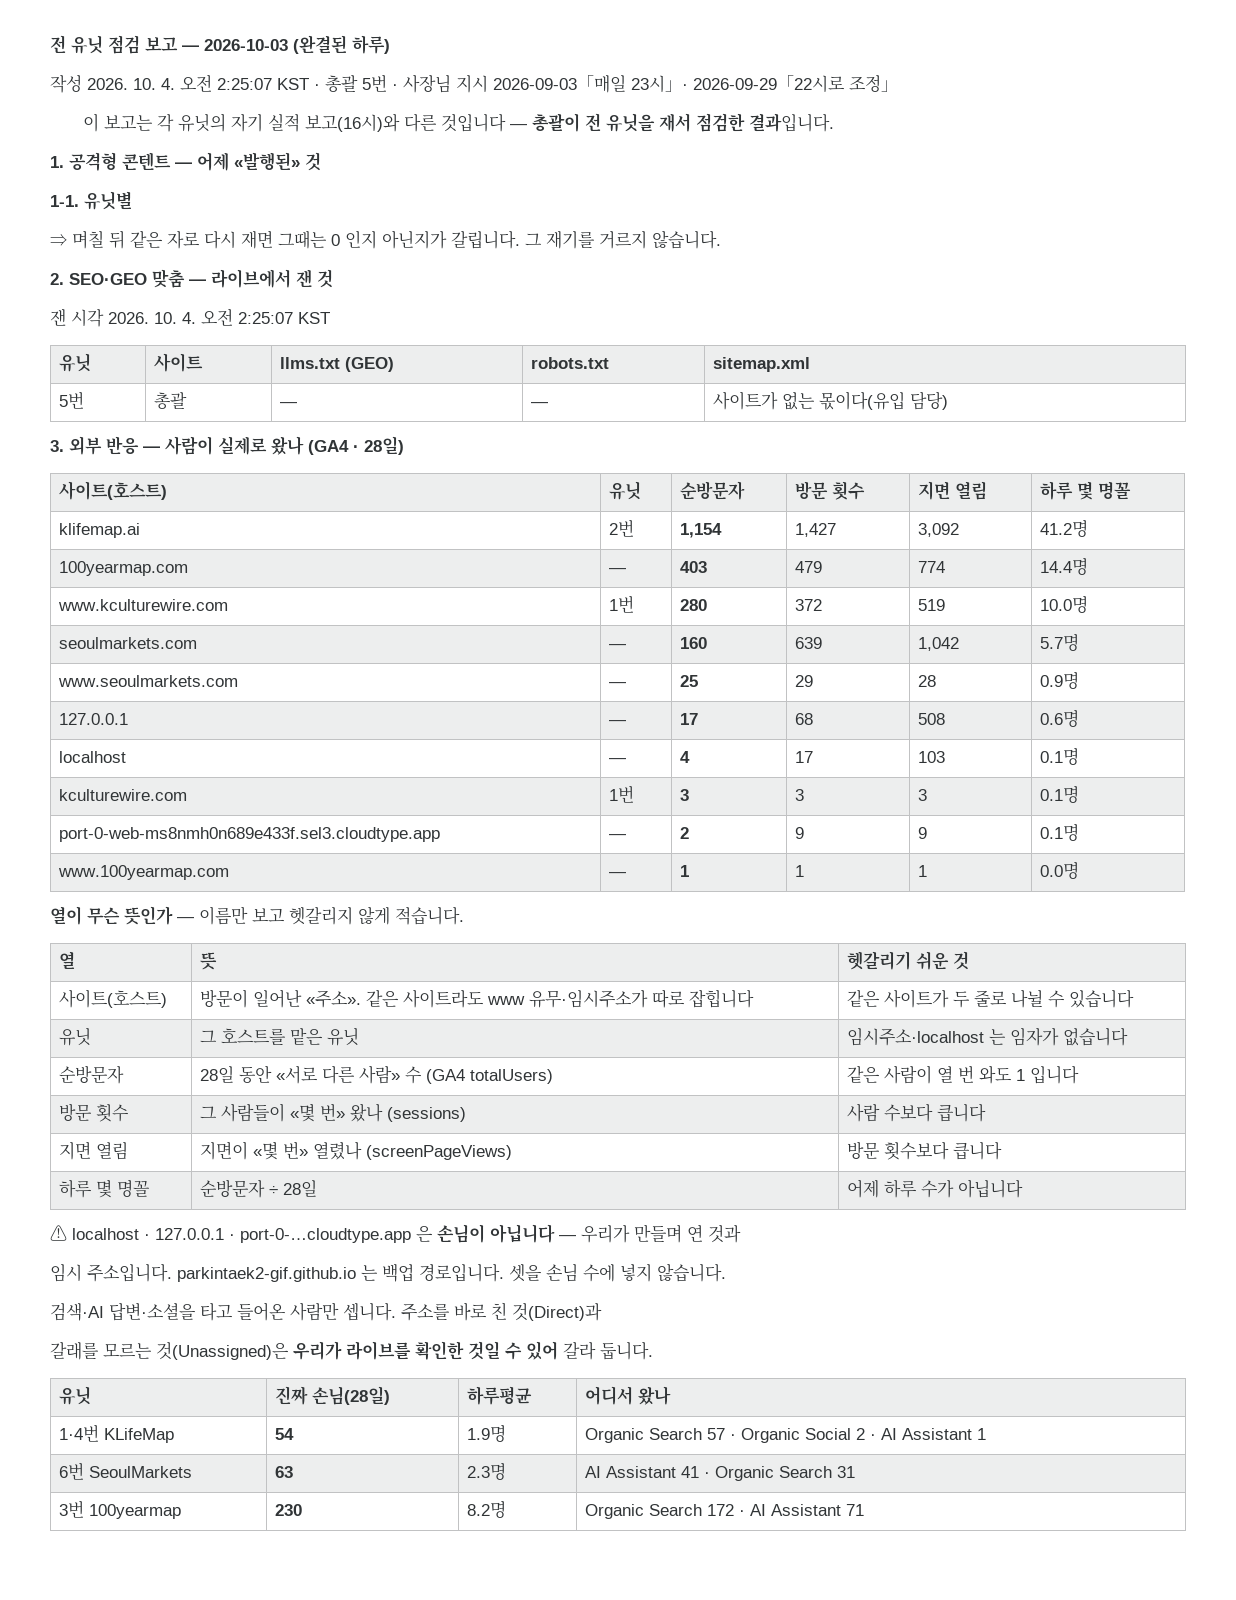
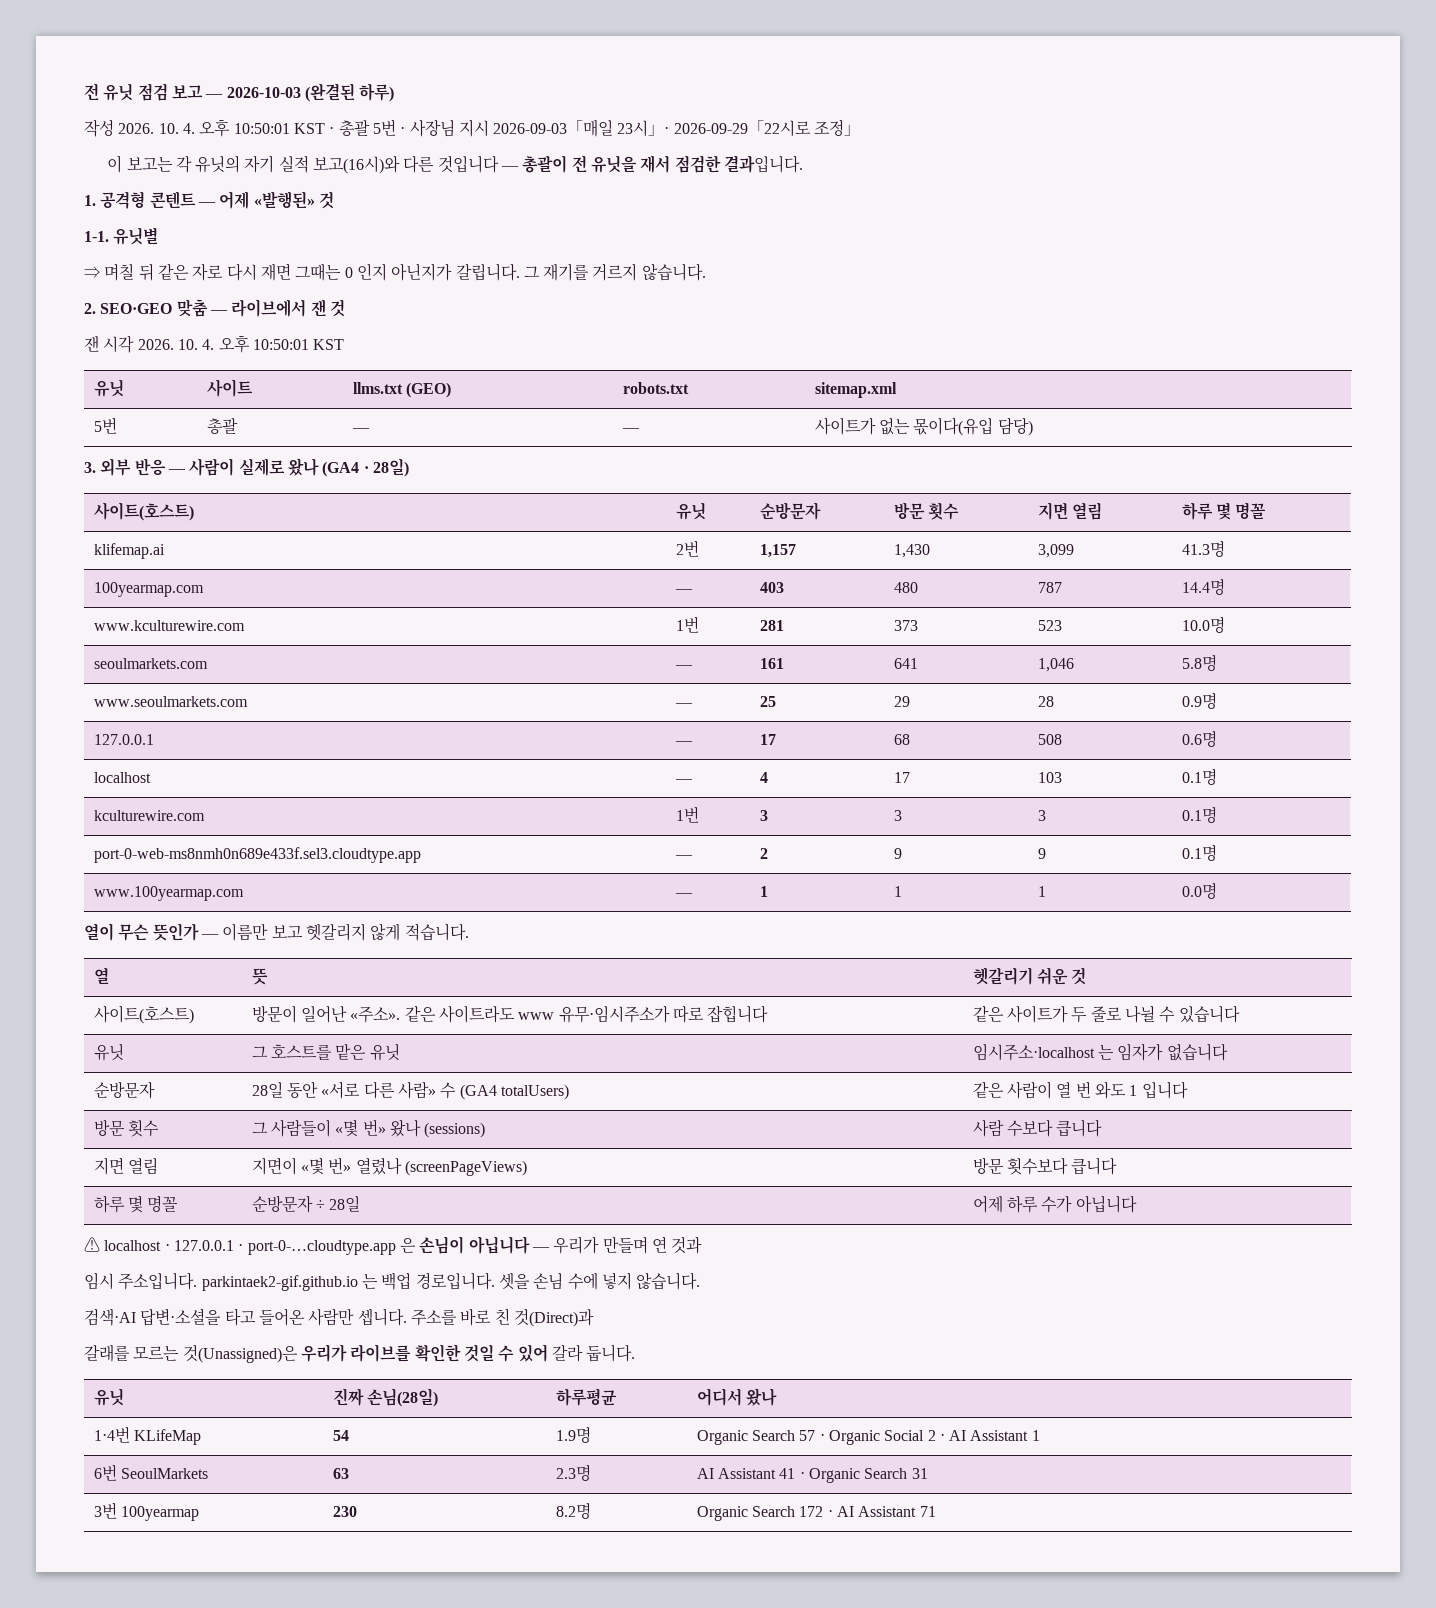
- 10. 4. 오전 2:25:07 KST · 총괄 5번 · 사장님 지시 2026-09-03「매일 23시」· 2026-09-29「22시로 조정」
+ 10. 4. 오후 10:50:01 KST · 총괄 5번 · 사장님 지시 2026-09-03「매일 23시」· 2026-09-29「22시로 조정」
- 잰 시각 2026. 10. 4. 오전 2:25:07 KST
+ 잰 시각 2026. 10. 4. 오후 10:50:01 KST
- klifemap.ai | 2번 | 1,154 | 1,427 | 3,092 | 41.2명
+ klifemap.ai | 2번 | 1,157 | 1,430 | 3,099 | 41.3명
- 100yearmap.com | — | 403 | 479 | 774 | 14.4명
+ 100yearmap.com | — | 403 | 480 | 787 | 14.4명
- www.kculturewire.com | 1번 | 280 | 372 | 519 | 10.0명
+ www.kculturewire.com | 1번 | 281 | 373 | 523 | 10.0명
- seoulmarkets.com | — | 160 | 639 | 1,042 | 5.7명
+ seoulmarkets.com | — | 161 | 641 | 1,046 | 5.8명

